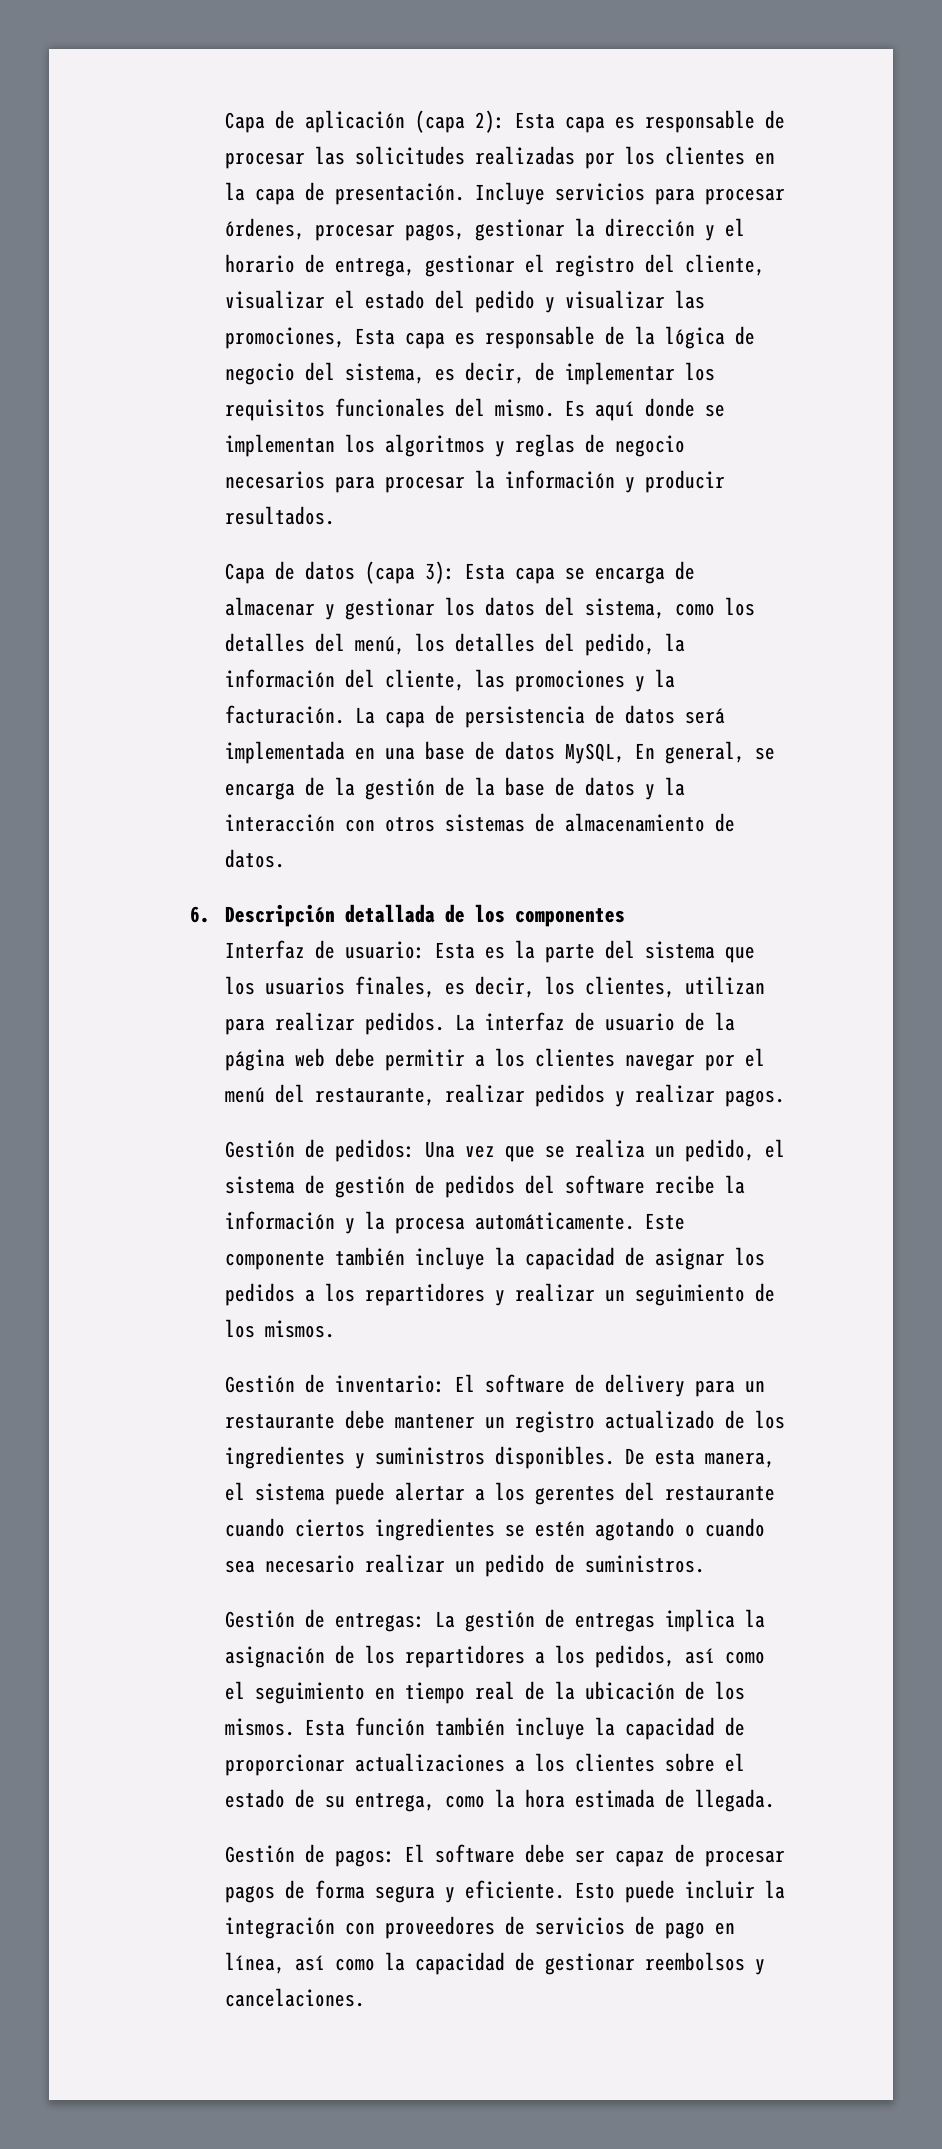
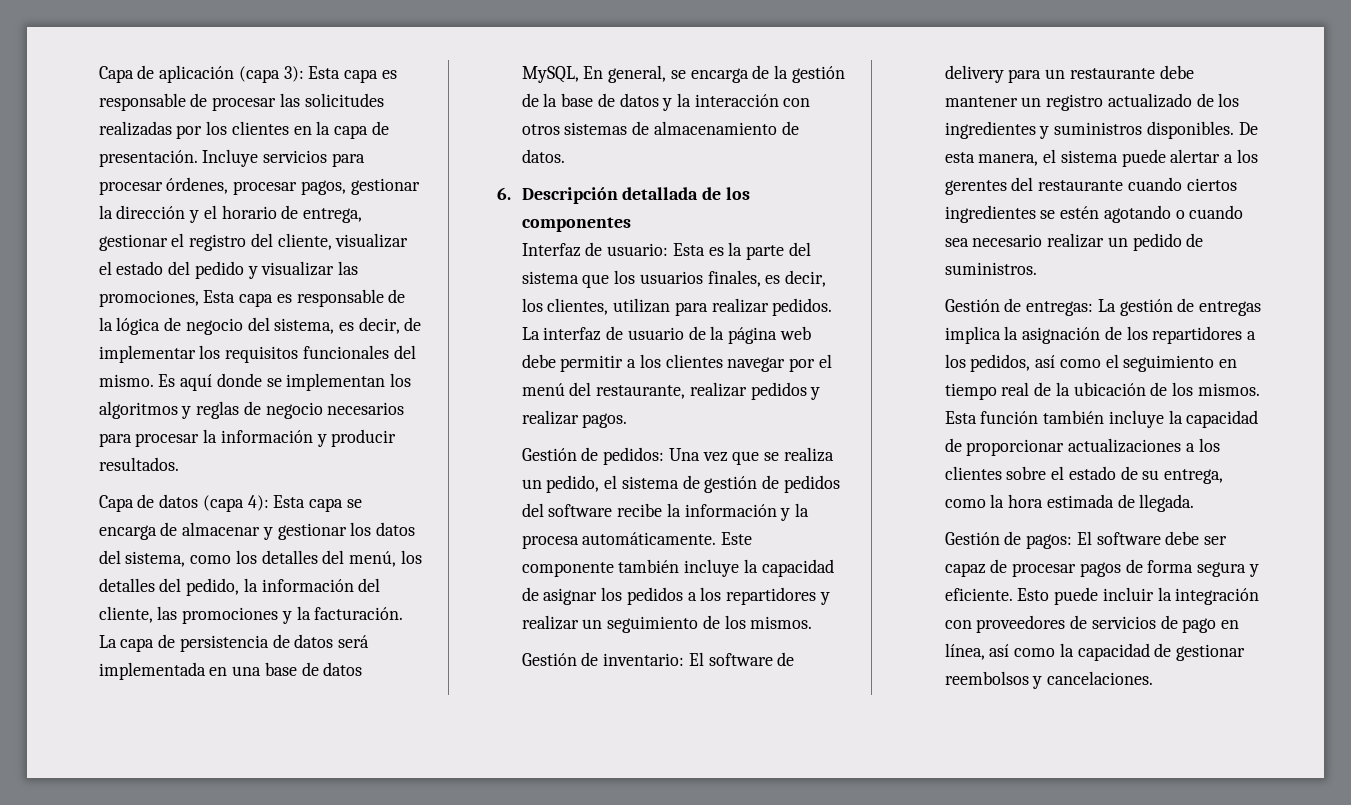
- Capa de aplicación (capa 2): Esta capa es responsable de procesar las solicitudes realizadas por los clientes en la capa de presentación.
+ Capa de aplicación (capa 3): Esta capa es responsable de procesar las solicitudes realizadas por los clientes en la capa de presentación.
- Capa de datos (capa 3): Esta capa se encarga de almacenar y gestionar los datos del sistema, como los detalles del menú, los detalles del pedido, la información del cliente, las promociones y la facturación.
+ Capa de datos (capa 4): Esta capa se encarga de almacenar y gestionar los datos del sistema, como los detalles del menú, los detalles del pedido, la información del cliente, las promociones y la facturación.

